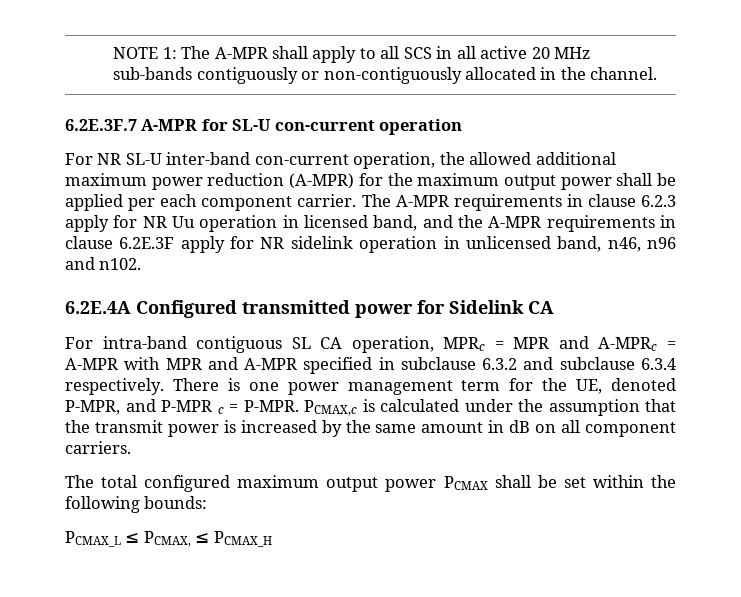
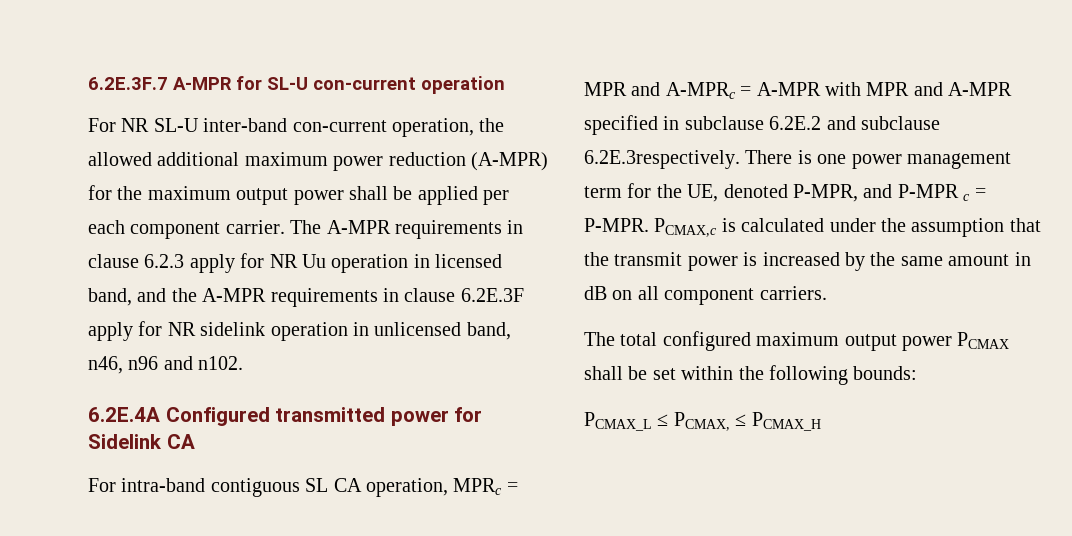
- NOTE 1: The A-MPR shall apply to all SCS in all active 20 MHz sub-bands contiguously or non-contiguously allocated in the channel.
- For intra-band contiguous SL CA operation, MPRc = MPR and A-MPRc = A-MPR with MPR and A-MPR specified in subclause 6.3.2 and subclause 6.3.4 respectively. There is one power management term for the UE, denoted P-MPR, and P-MPR c = P-MPR.
+ For intra-band contiguous SL CA operation, MPRc = MPR and A-MPRc = A-MPR with MPR and A-MPR specified in subclause 6.2E.2 and subclause 6.2E.3respectively. There is one power management term for the UE, denoted P-MPR, and P-MPR c = P-MPR.

